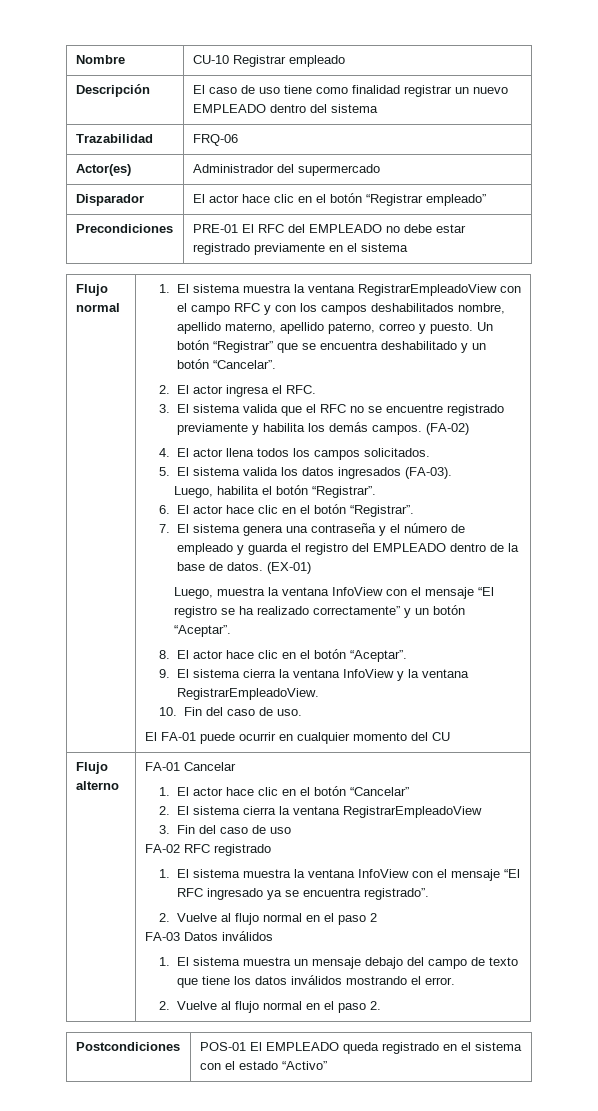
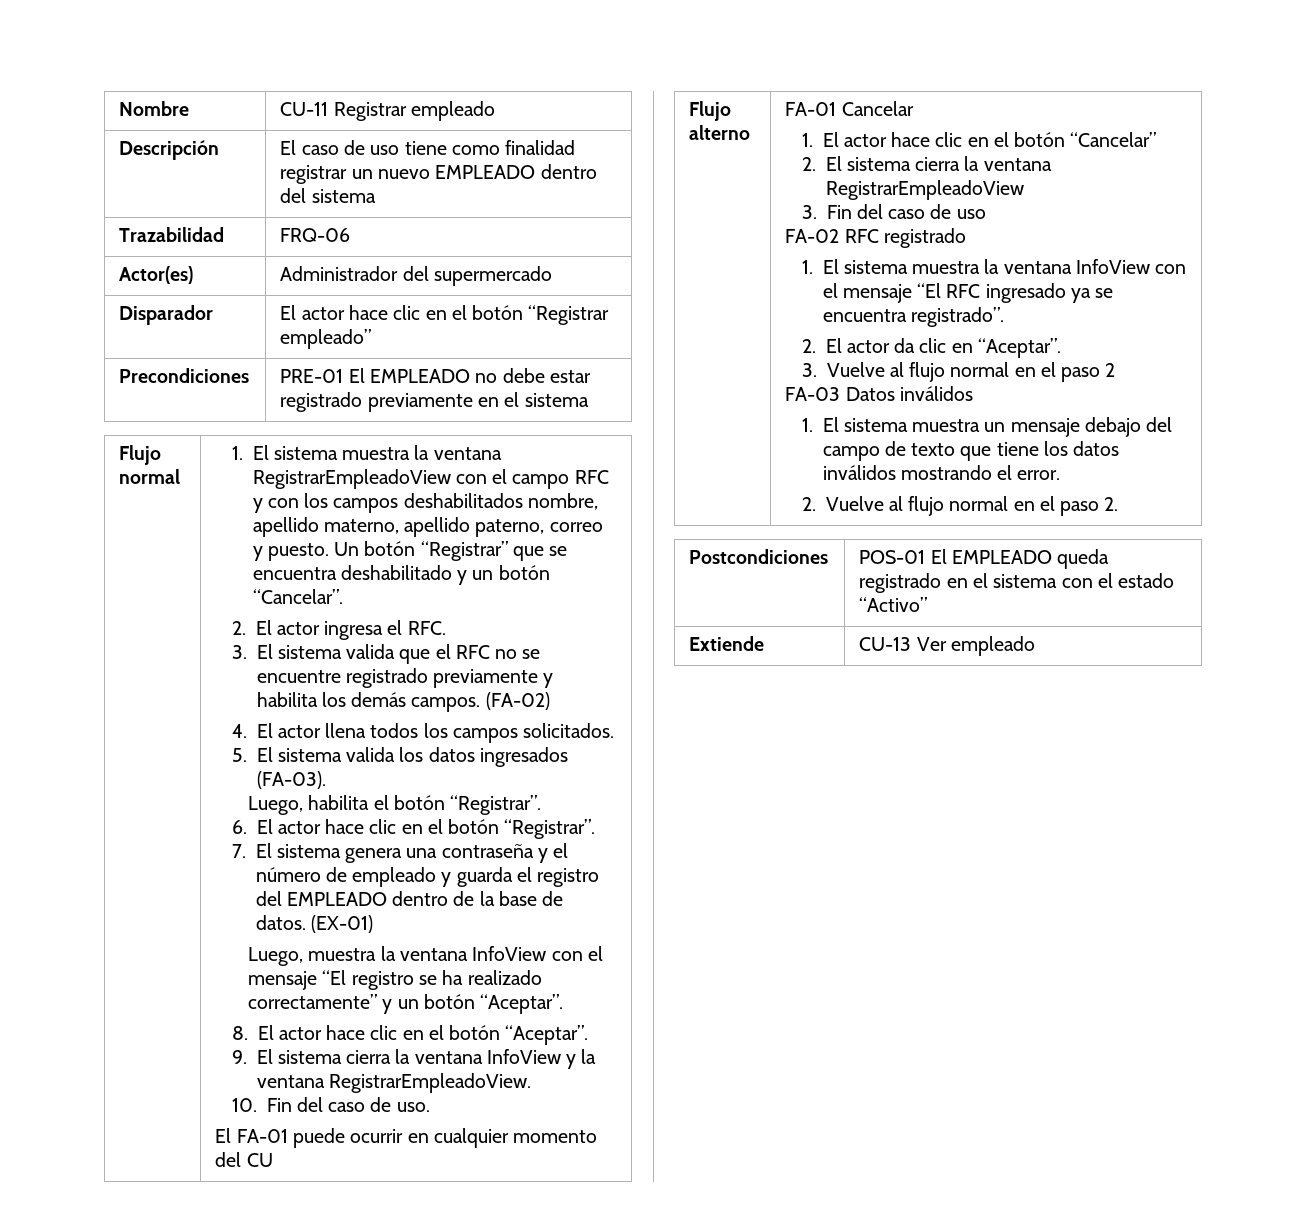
- Nombre | CU-10 Registrar empleado
+ Nombre | CU-11 Registrar empleado
- Precondiciones | PRE-01 El RFC del EMPLEADO no debe estar registrado previamente en el sistema
+ Precondiciones | PRE-01 El EMPLEADO no debe estar registrado previamente en el sistema
- 2. Vuelve al flujo normal en el paso 2
+ 2. El actor da clic en “Aceptar”.
+ 3. Vuelve al flujo normal en el paso 2
+ Extiende | CU-13 Ver empleado

